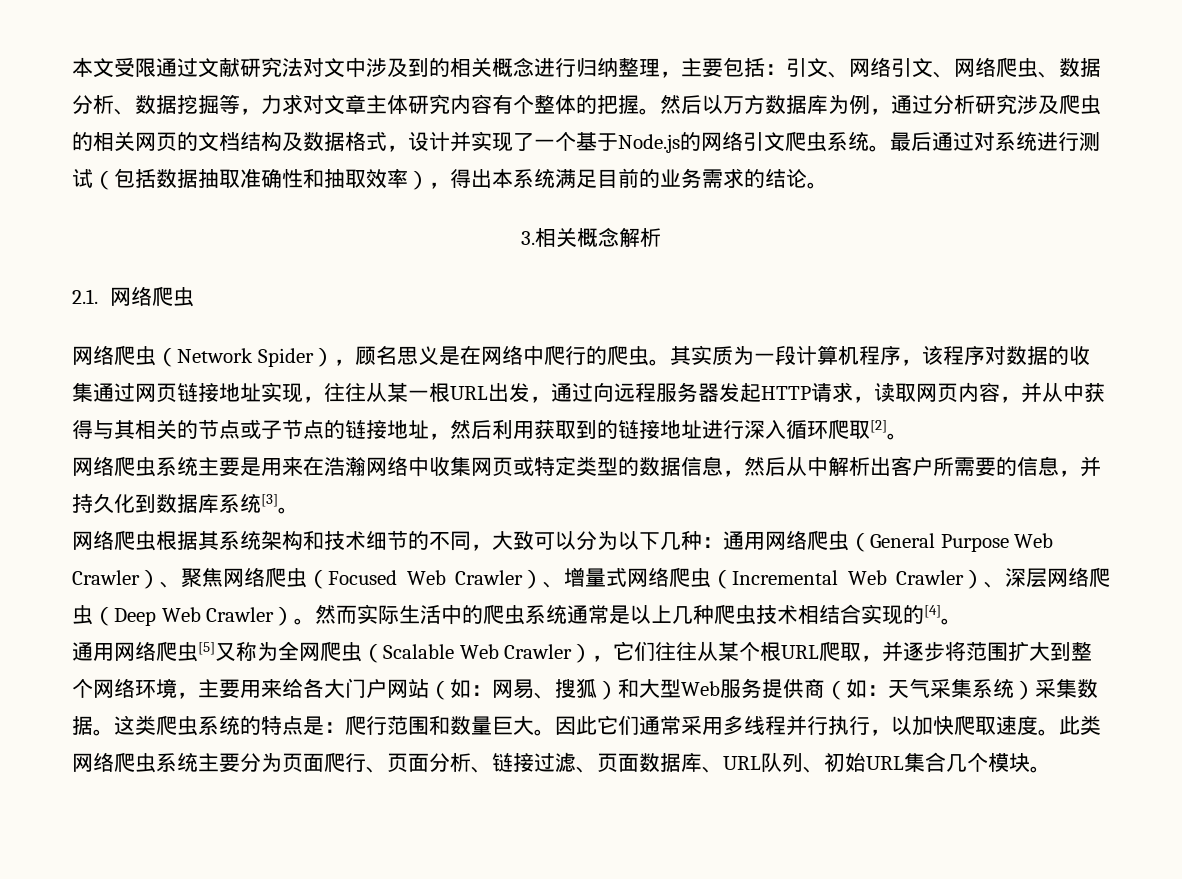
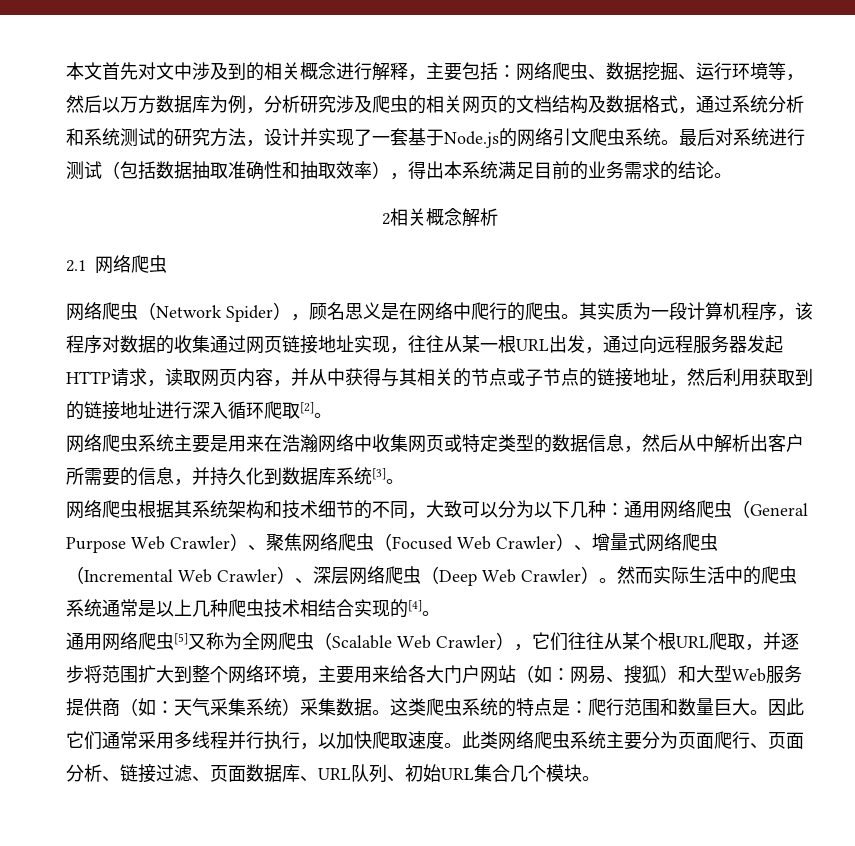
- 本文受限通过文献研究法对文中涉及到的相关概念进行归纳整理，主要包括：引文、网络引文、网络爬虫、数据分析、数据挖掘等，力求对文章主体研究内容有个整体的把握。然后以万方数据库为例，通过分析研究涉及爬虫的相关网页的文档结构及数据格式，设计并实现了一个基于Node.js的网络引文爬虫系统。
+ 本文首先对文中涉及到的相关概念进行解释，主要包括：网络爬虫、数据挖掘、运行环境等，然后以万方数据库为例，分析研究涉及爬虫的相关网页的文档结构及数据格式，通过系统分析和系统测试的研究方法，设计并实现了一套基于Node.js的网络引文爬虫系统。
- 最后通过对系统进行测试（包括数据抽取准确性和抽取效率），得出本系统满足目前的业务需求的结论。
+ 最后对系统进行测试（包括数据抽取准确性和抽取效率），得出本系统满足目前的业务需求的结论。
- 3.相关概念解析
+ 2相关概念解析
- 2.1.网络爬虫
+ 2.1网络爬虫

